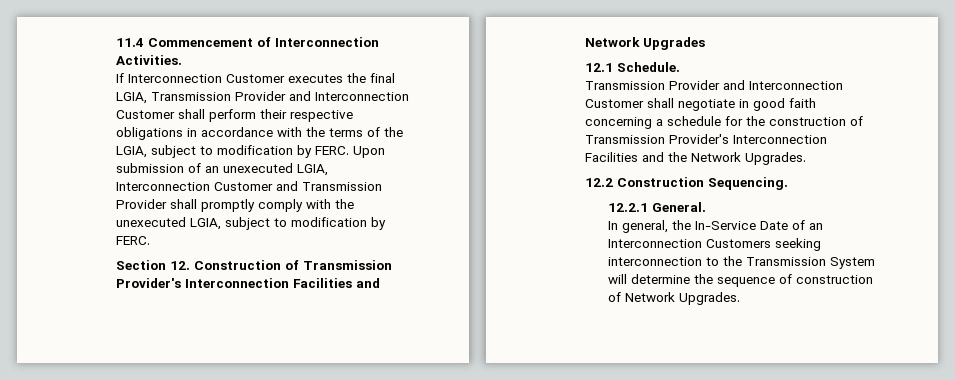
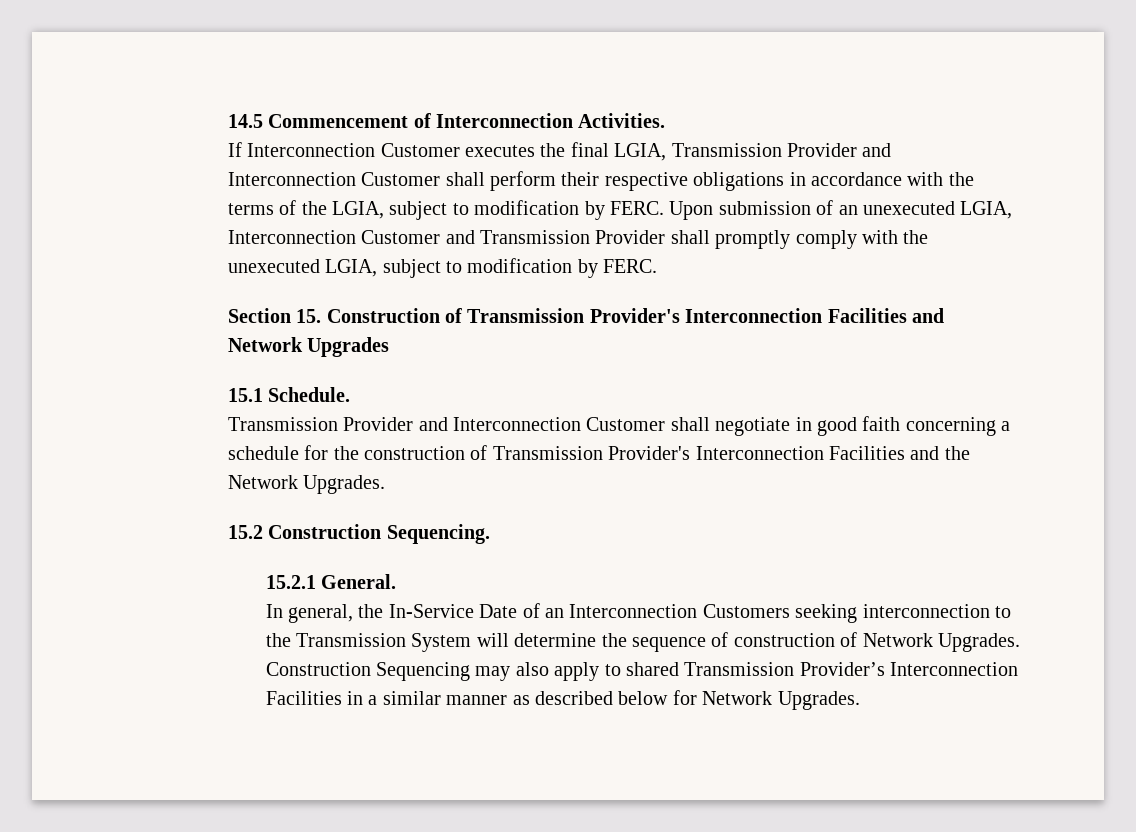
- 11.4 Commencement of Interconnection Activities.
+ 14.5 Commencement of Interconnection Activities.
- Section 12. Construction of Transmission Provider's Interconnection Facilities and Network Upgrades
+ Section 15. Construction of Transmission Provider's Interconnection Facilities and Network Upgrades
- 12.1 Schedule.
+ 15.1 Schedule.
- 12.2 Construction Sequencing.
+ 15.2 Construction Sequencing.
- 12.2.1 General.
+ 15.2.1 General.
+ Construction Sequencing may also apply to shared Transmission Provider’s Interconnection Facilities in a similar manner as described below for Network Upgrades.

